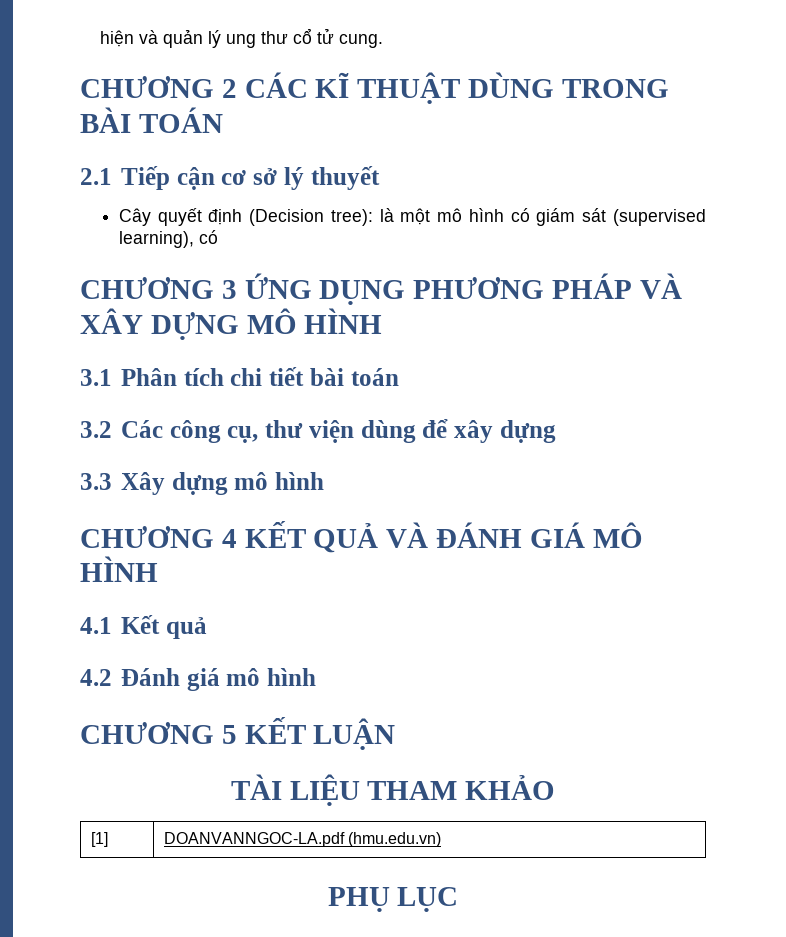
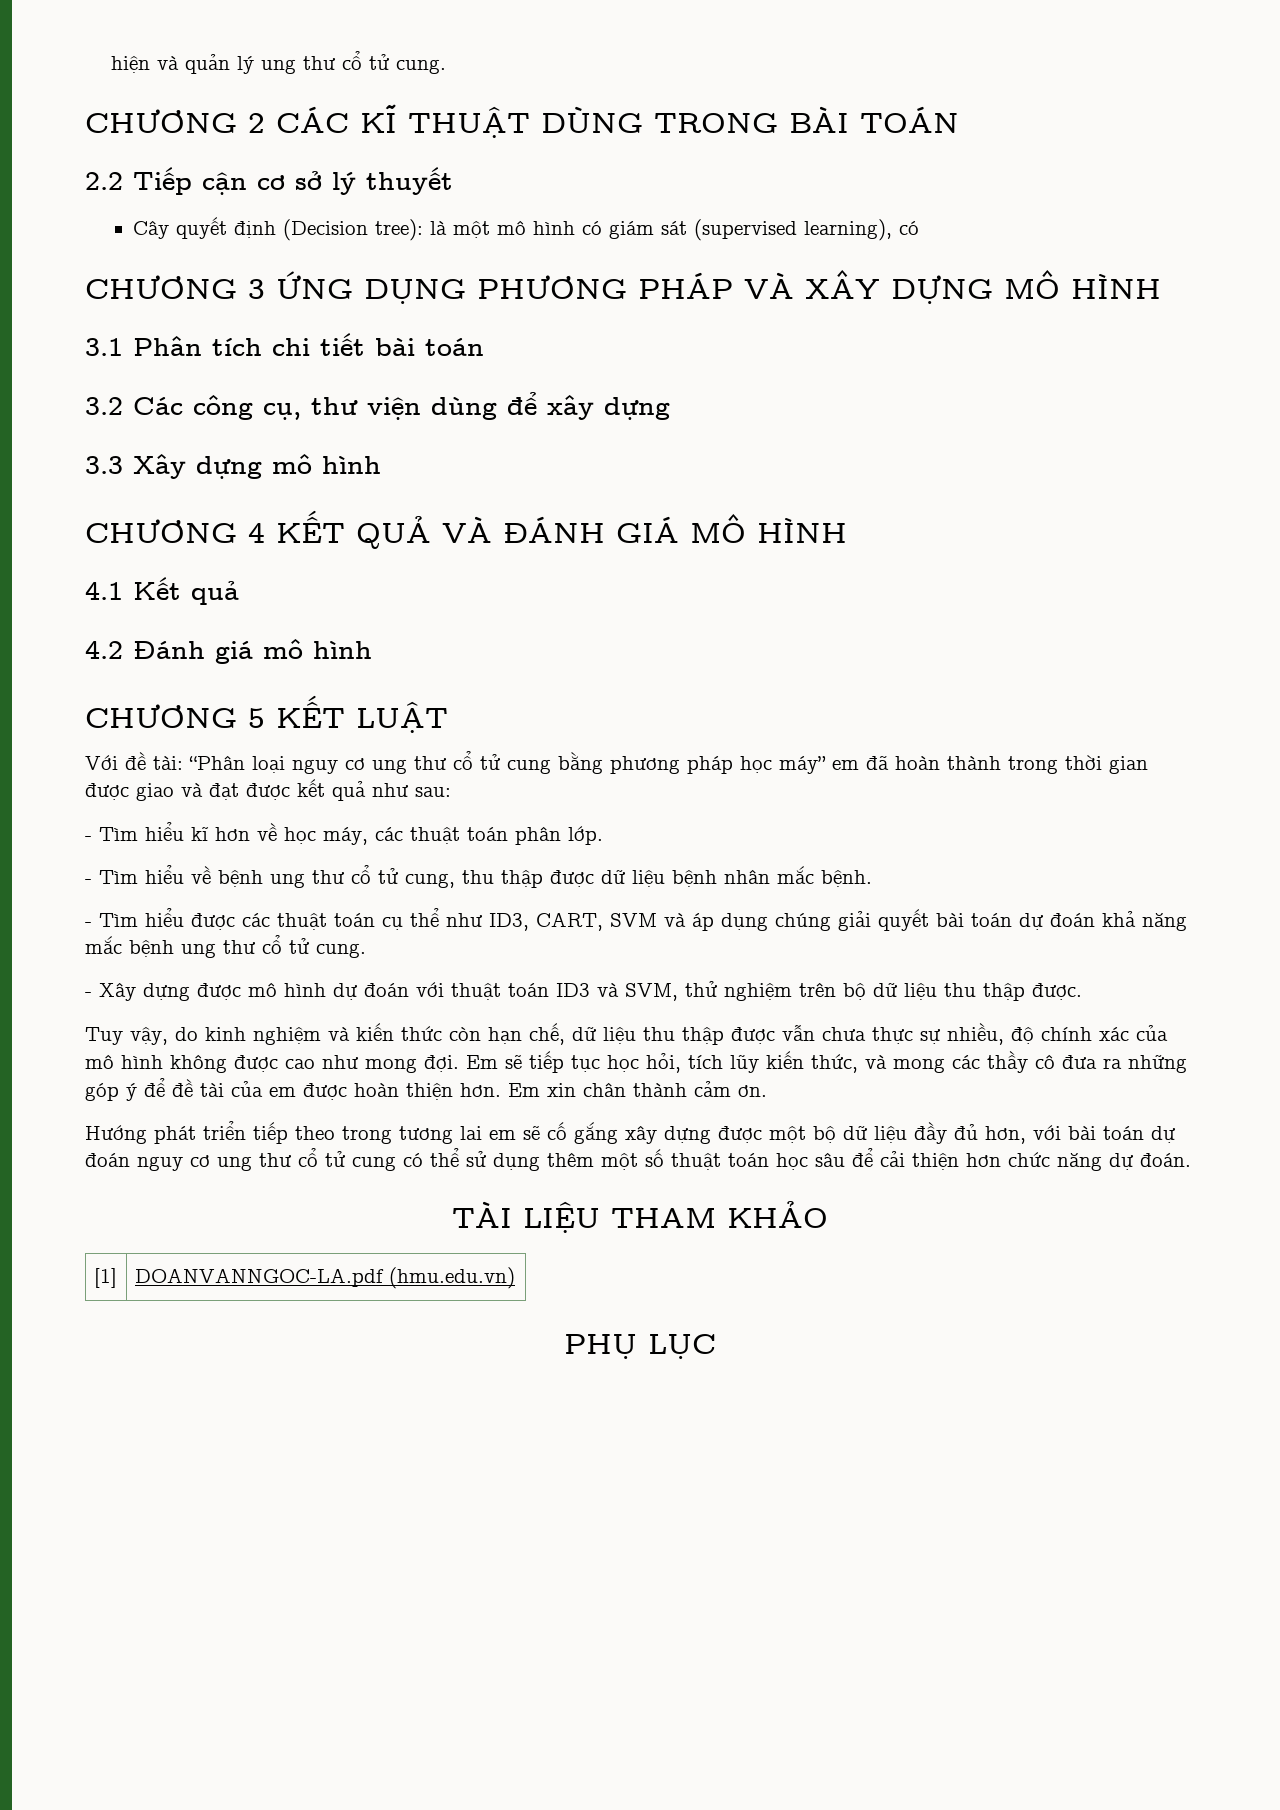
- 2.1 Tiếp cận cơ sở lý thuyết
+ 2.2 Tiếp cận cơ sở lý thuyết
- CHƯƠNG 5 KẾT LUẬN
+ CHƯƠNG 5 KẾT LUẬT
+ Với đề tài: “Phân loại nguy cơ ung thư cổ tử cung bằng phương pháp học máy” em đã hoàn thành trong thời gian được giao và đạt được kết quả như sau:
+ - Tìm hiểu kĩ hơn về học máy, các thuật toán phân lớp.
+ - Tìm hiểu về bệnh ung thư cổ tử cung, thu thập được dữ liệu bệnh nhân mắc bệnh.
+ - Tìm hiểu được các thuật toán cụ thể như ID3, CART, SVM và áp dụng chúng giải quyết bài toán dự đoán khả năng mắc bệnh ung thư cổ tử cung.
+ - Xây dựng được mô hình dự đoán với thuật toán ID3 và SVM, thử nghiệm trên bộ dữ liệu thu thập được.
+ Tuy vậy, do kinh nghiệm và kiến thức còn hạn chế, dữ liệu thu thập được vẫn chưa thực sự nhiều, độ chính xác của mô hình không được cao như mong đợi. Em sẽ tiếp tục học hỏi, tích lũy kiến thức, và mong các thầy cô đưa ra những góp ý để đề tài của em được hoàn thiện hơn. Em xin chân thành cảm ơn.
+ Hướng phát triển tiếp theo trong tương lai em sẽ cố gắng xây dựng được một bộ dữ liệu đầy đủ hơn, với bài toán dự đoán nguy cơ ung thư cổ tử cung có thể sử dụng thêm một số thuật toán học sâu để cải thiện hơn chức năng dự đoán.

